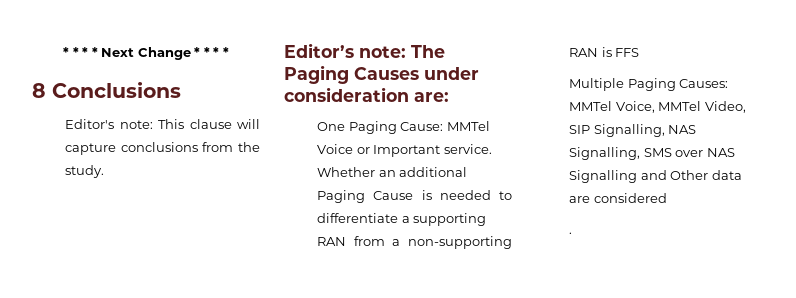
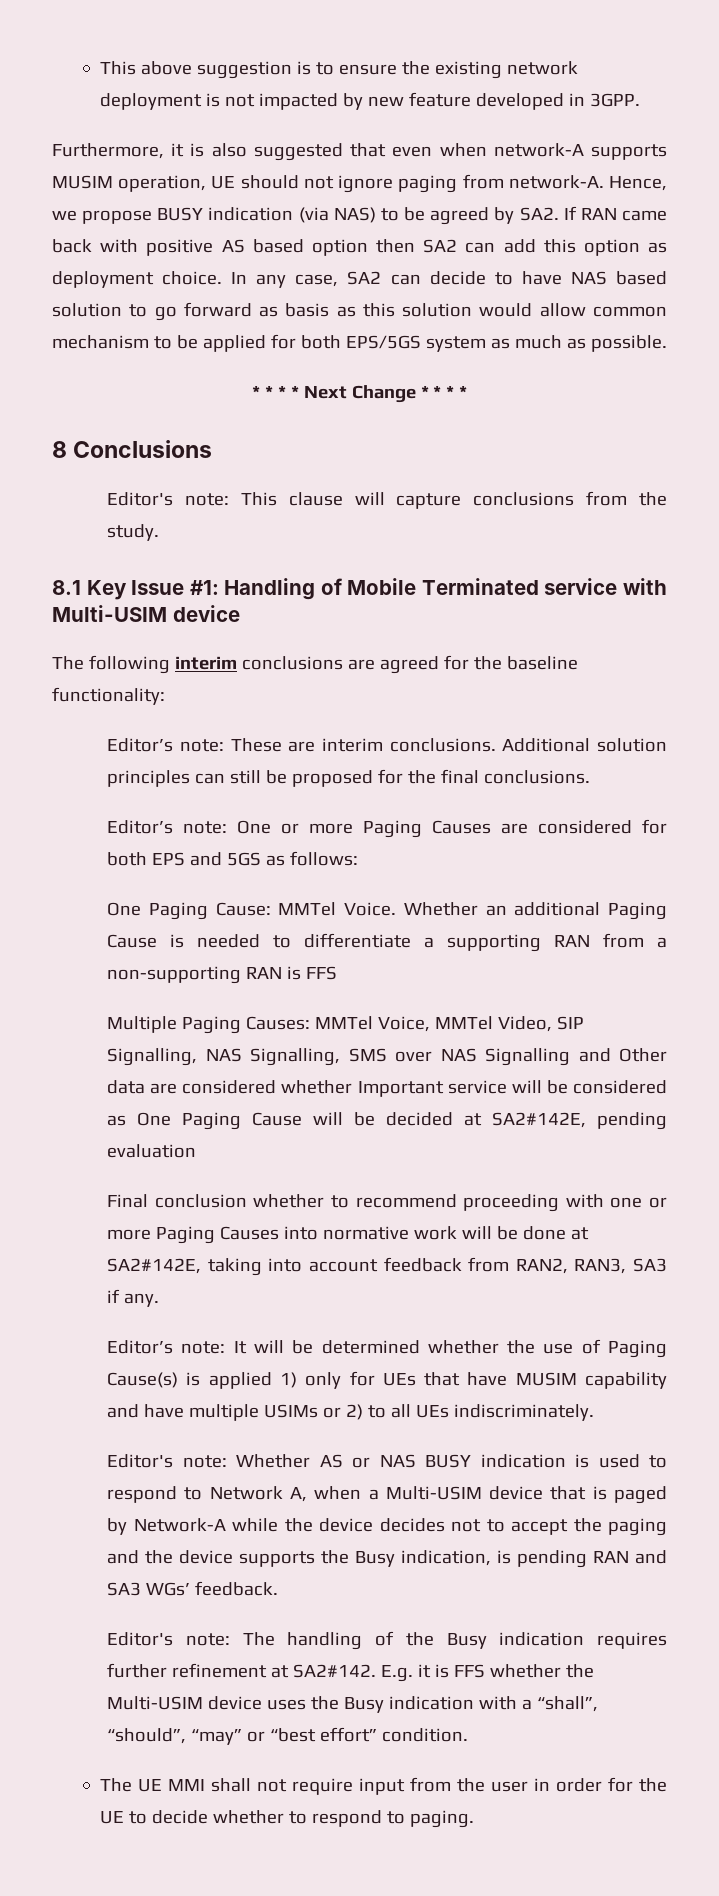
+ This above suggestion is to ensure the existing network deployment is not impacted by new feature developed in 3GPP.
+ Furthermore, it is also suggested that even when network-A supports MUSIM operation, UE should not ignore paging from network-A. Hence, we propose BUSY indication (via NAS) to be agreed by SA2. If RAN came back with positive AS based option then SA2 can add this option as deployment choice. In any case, SA2 can decide to have NAS based solution to go forward as basis as this solution would allow common mechanism to be applied for both EPS/5GS system as much as possible.
- Editor’s note: The Paging Causes under consideration are:
+ 8.1 Key Issue #1: Handling of Mobile Terminated service with Multi-USIM device
+ The following interim conclusions are agreed for the baseline functionality:
+ Editor’s note: These are interim conclusions. Additional solution principles can still be proposed for the final conclusions.
+ Editor’s note: One or more Paging Causes are considered for both EPS and 5GS as follows:
- One Paging Cause: MMTel Voice or Important service.
+ One Paging Cause: MMTel Voice.
- Multiple Paging Causes: MMTel Voice, MMTel Video, SIP Signalling, NAS Signalling, SMS over NAS Signalling and Other data are considered
- .
+ Multiple Paging Causes: MMTel Voice, MMTel Video, SIP Signalling, NAS Signalling, SMS over NAS Signalling and Other data are considered whether Important service will be considered as One Paging Cause will be decided at SA2#142E, pending evaluation
+ Final conclusion whether to recommend proceeding with one or more Paging Causes into normative work will be done at SA2#142E, taking into account feedback from RAN2, RAN3, SA3 if any.
+ Editor’s note: It will be determined whether the use of Paging Cause(s) is applied 1) only for UEs that have MUSIM capability and have multiple USIMs or 2) to all UEs indiscriminately.
+ Editor's note: Whether AS or NAS BUSY indication is used to respond to Network A, when a Multi-USIM device that is paged by Network-A while the device decides not to accept the paging and the device supports the Busy indication, is pending RAN and SA3 WGs’ feedback.
+ Editor's note: The handling of the Busy indication requires further refinement at SA2#142. E.g. it is FFS whether the Multi-USIM device uses the Busy indication with a “shall”, “should”, “may” or “best effort” condition.
+ The UE MMI shall not require input from the user in order for the UE to decide whether to respond to paging.

